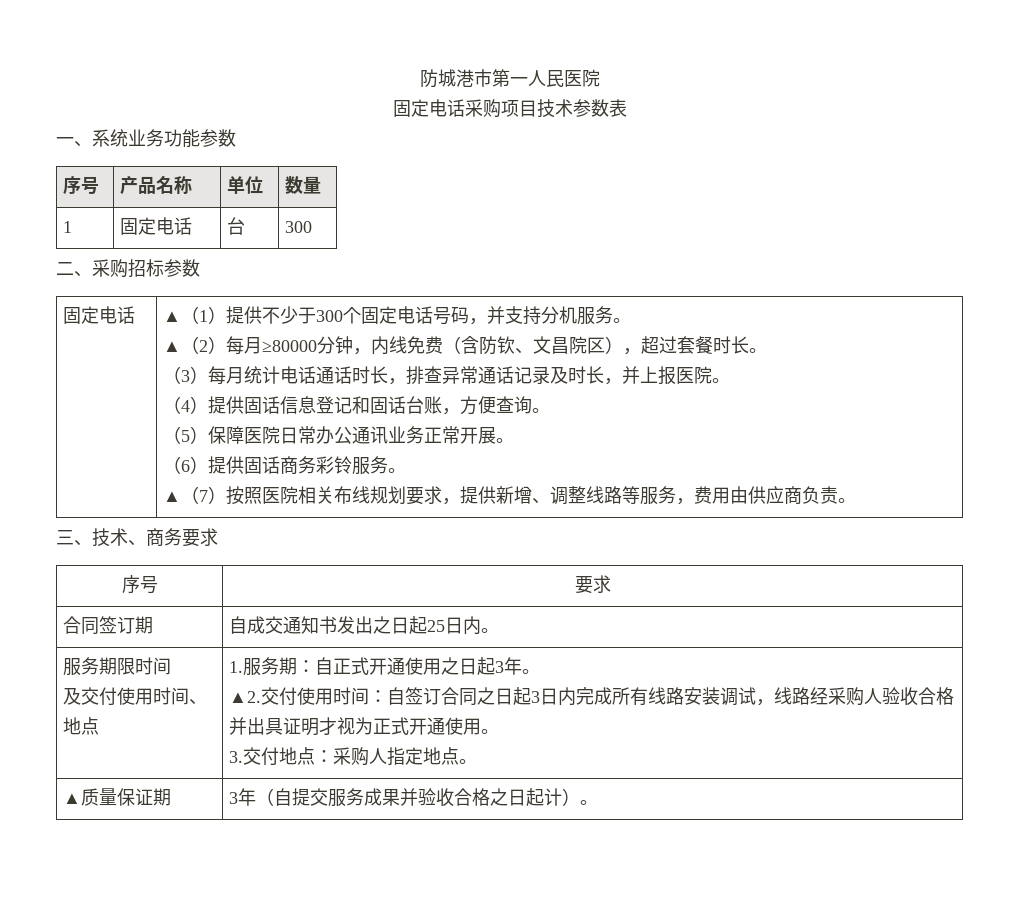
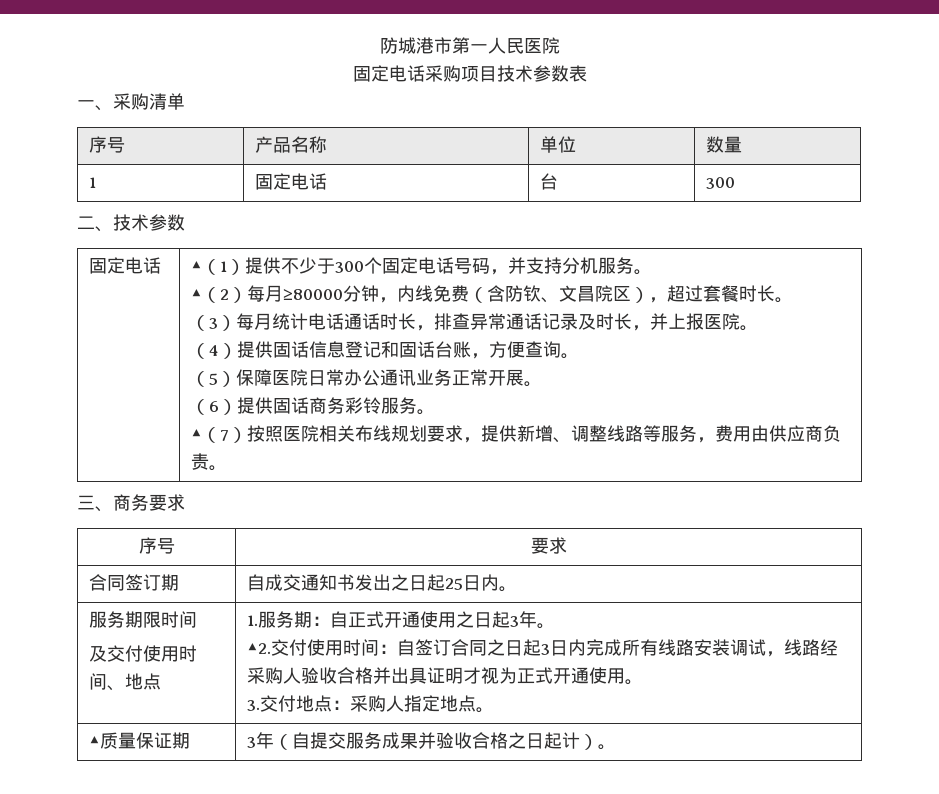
- 一、系统业务功能参数
+ 一、采购清单
- 二、采购招标参数
+ 二、技术参数
- 三、技术、商务要求
+ 三、商务要求

